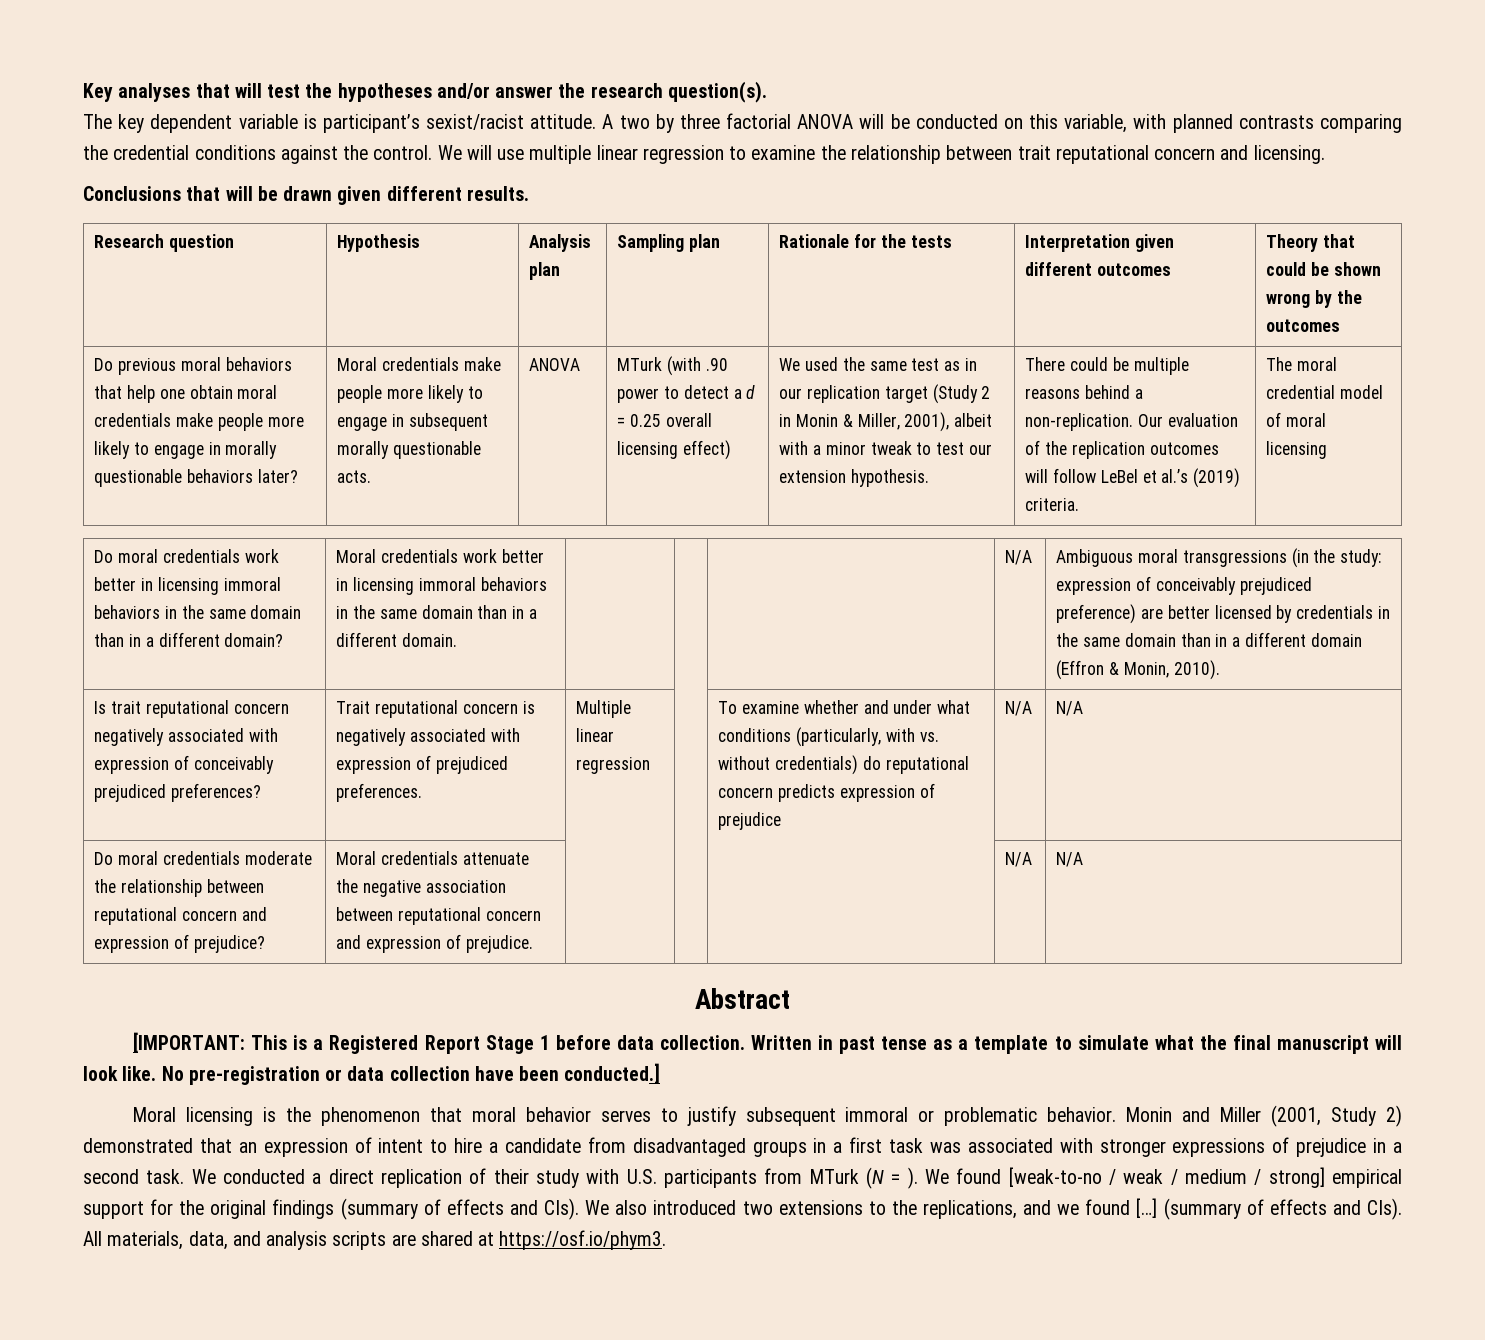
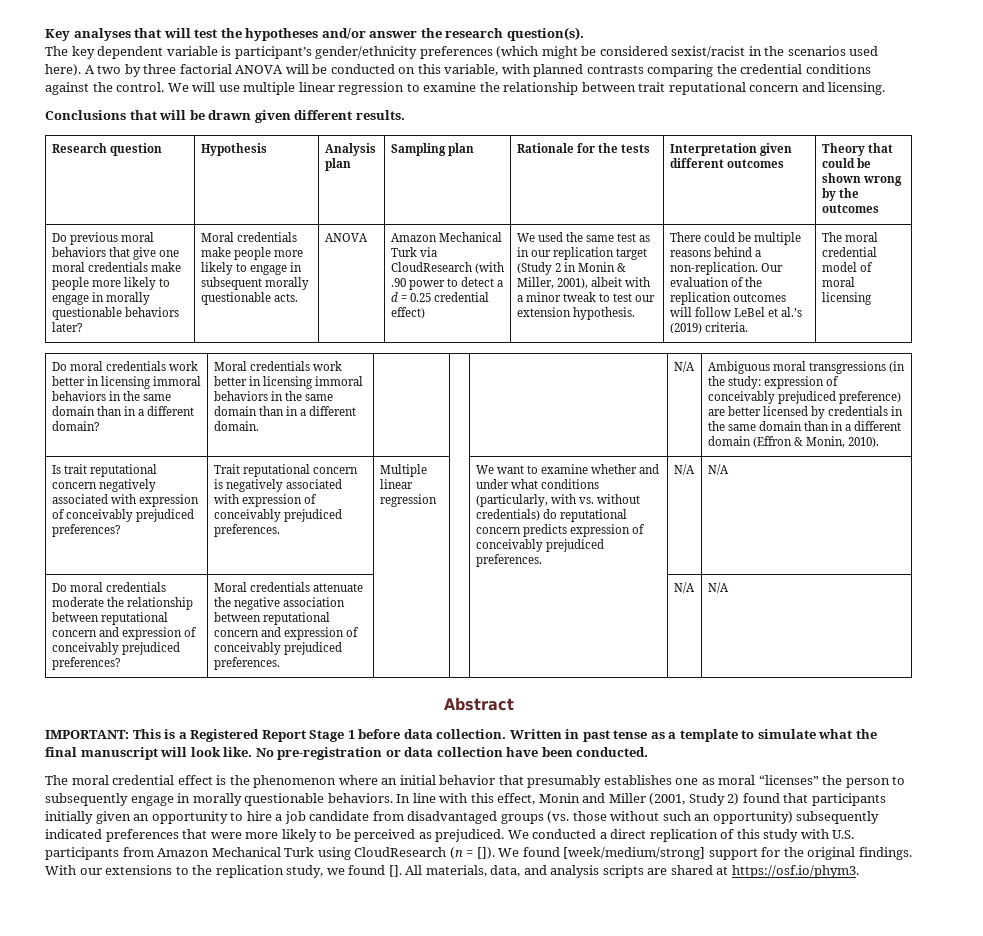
- The key dependent variable is participant’s sexist/racist attitude.
+ The key dependent variable is participant’s gender/ethnicity preferences (which might be considered sexist/racist in the scenarios used here).
- Do previous moral behaviors that help one obtain moral credentials make people more likely to engage in morally questionable behaviors later?
+ Do previous moral behaviors that give one moral credentials make people more likely to engage in morally questionable behaviors later?
- MTurk (with .90 power to detect a d = 0.25 overall licensing effect)
+ Amazon Mechanical Turk via CloudResearch (with .90 power to detect a d = 0.25 credential effect)
- Trait reputational concern is negatively associated with expression of prejudiced preferences.
+ Trait reputational concern is negatively associated with expression of conceivably prejudiced preferences.
- To examine whether and under what conditions (particularly, with vs. without credentials) do reputational concern predicts expression of prejudice
+ We want to examine whether and under what conditions (particularly, with vs. without credentials) do reputational concern predicts expression of conceivably prejudiced preferences.
- Do moral credentials moderate the relationship between reputational concern and expression of prejudice? | Moral credentials attenuate the negative association between reputational concern and expression of prejudice. | | | | N/A | N/A
+ Do moral credentials moderate the relationship between reputational concern and expression of conceivably prejudiced preferences? | Moral credentials attenuate the negative association between reputational concern and expression of conceivably prejudiced preferences. | | | | N/A | N/A
- [IMPORTANT: This is a Registered Report Stage 1 before data collection.
+ IMPORTANT: This is a Registered Report Stage 1 before data collection.
- No pre-registration or data collection have been conducted.]
- Moral licensing is the phenomenon that moral behavior serves to justify subsequent immoral or problematic behavior. Monin and Miller (2001, Study 2) demonstrated that an expression of intent to hire a candidate from disadvantaged groups in a first task was associated with stronger expressions of prejudice in a second task.
+ No pre-registration or data collection have been conducted.
+ The moral credential effect is the phenomenon where an initial behavior that presumably establishes one as moral “licenses” the person to subsequently engage in morally questionable behaviors. In line with this effect, Monin and Miller (2001, Study 2) found that participants initially given an opportunity to hire a job candidate from disadvantaged groups (vs. those without such an opportunity) subsequently indicated preferences that were more likely to be perceived as prejudiced.
- We conducted a direct replication of their study with U.S. participants from MTurk (N = ). We found [weak-to-no / weak / medium / strong] empirical support for the original findings (summary of effects and CIs). We also introduced two extensions to the replications, and we found […] (summary of effects and CIs).
+ We conducted a direct replication of this study with U.S. participants from Amazon Mechanical Turk using CloudResearch (n = []). We found [week/medium/strong] support for the original findings. With our extensions to the replication study, we found [].

